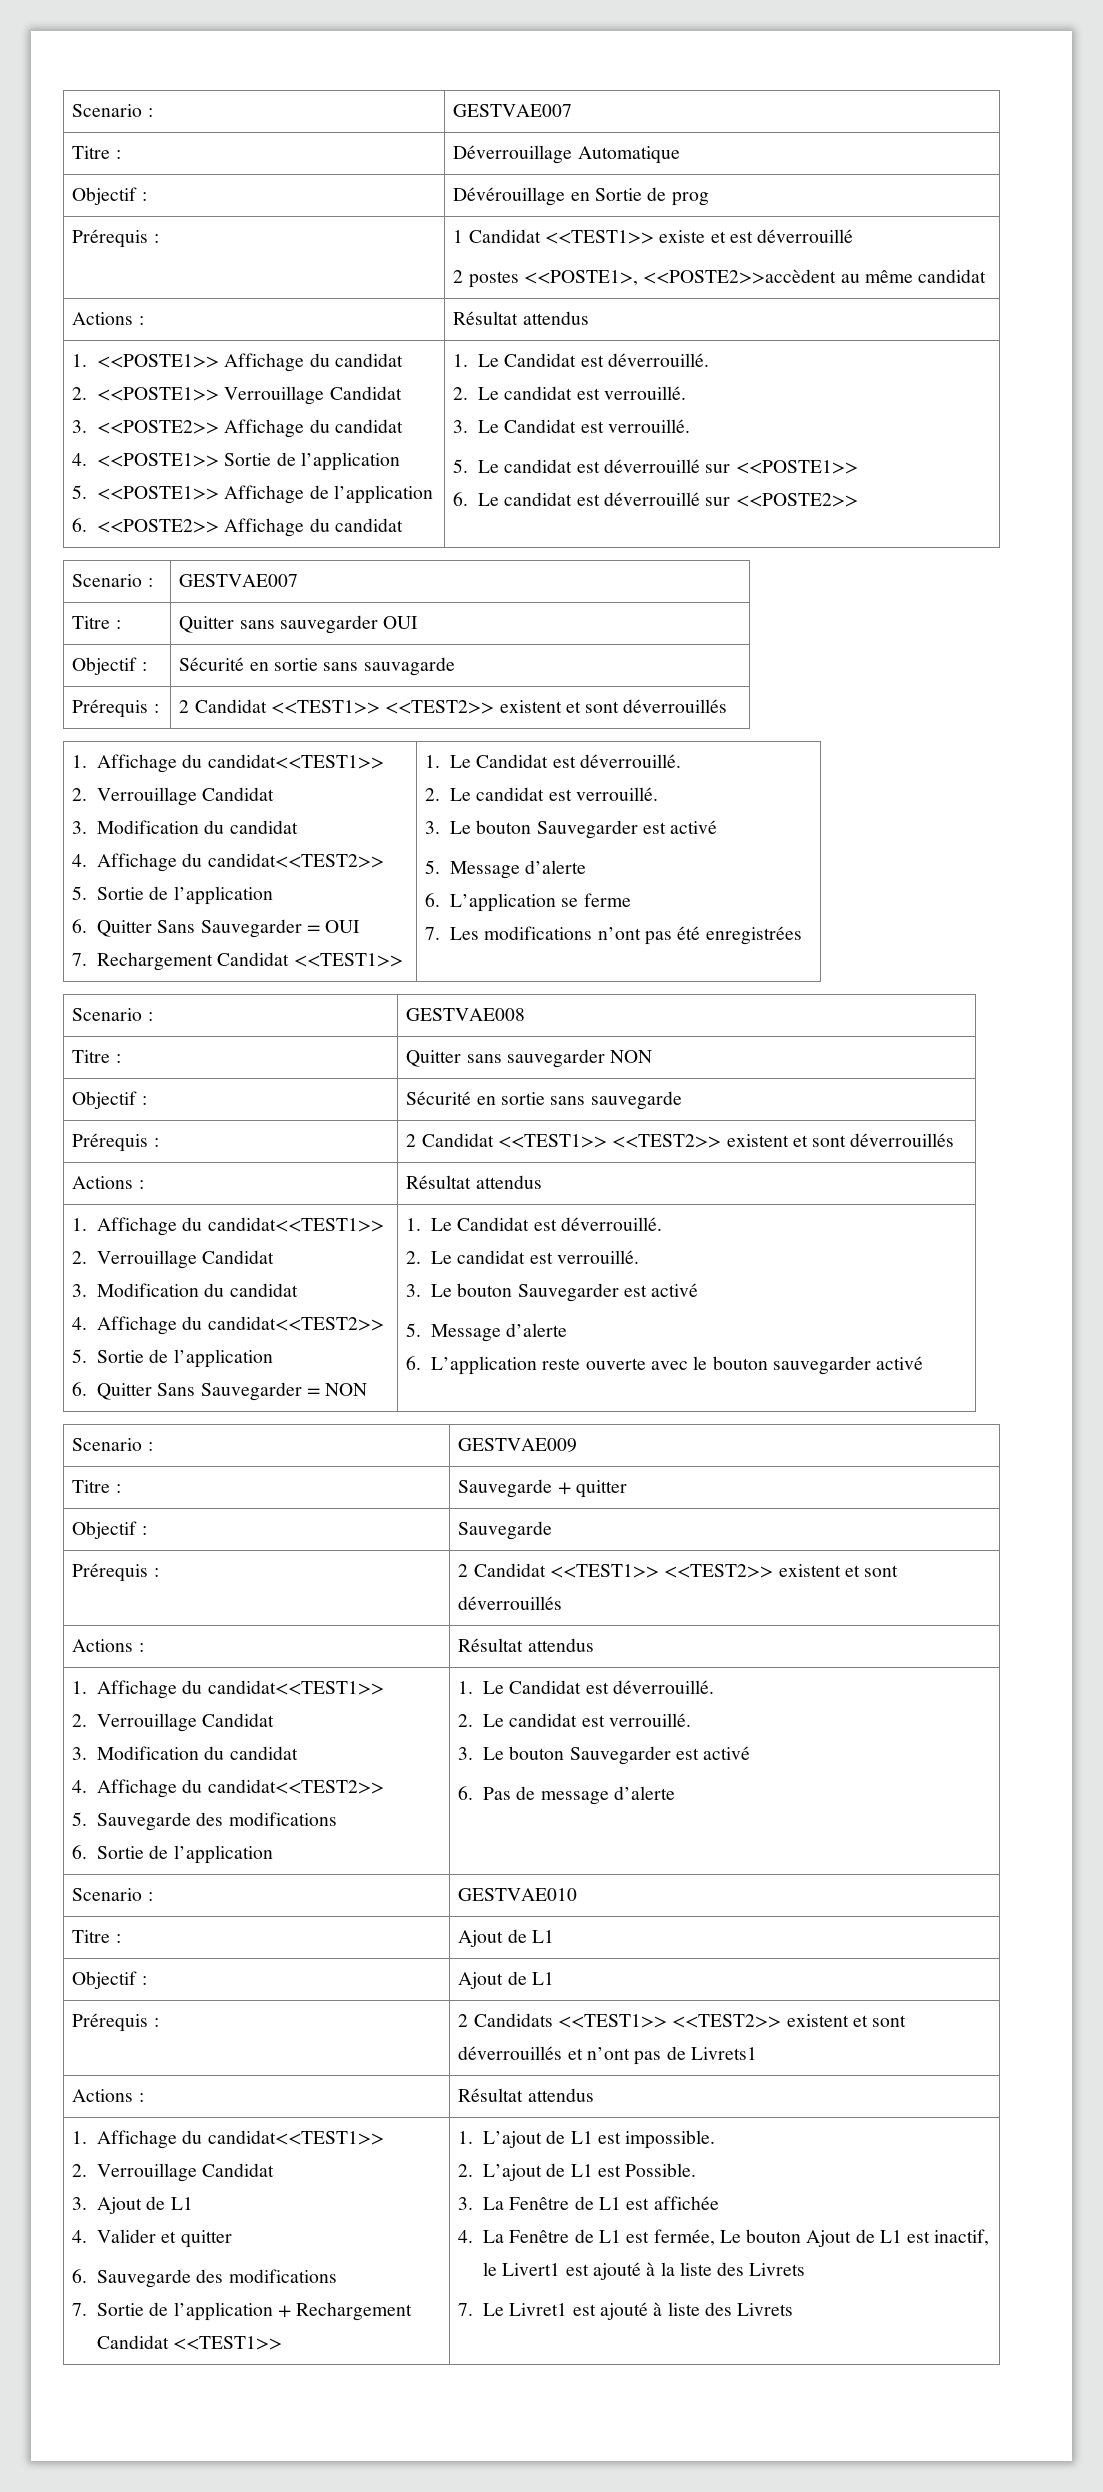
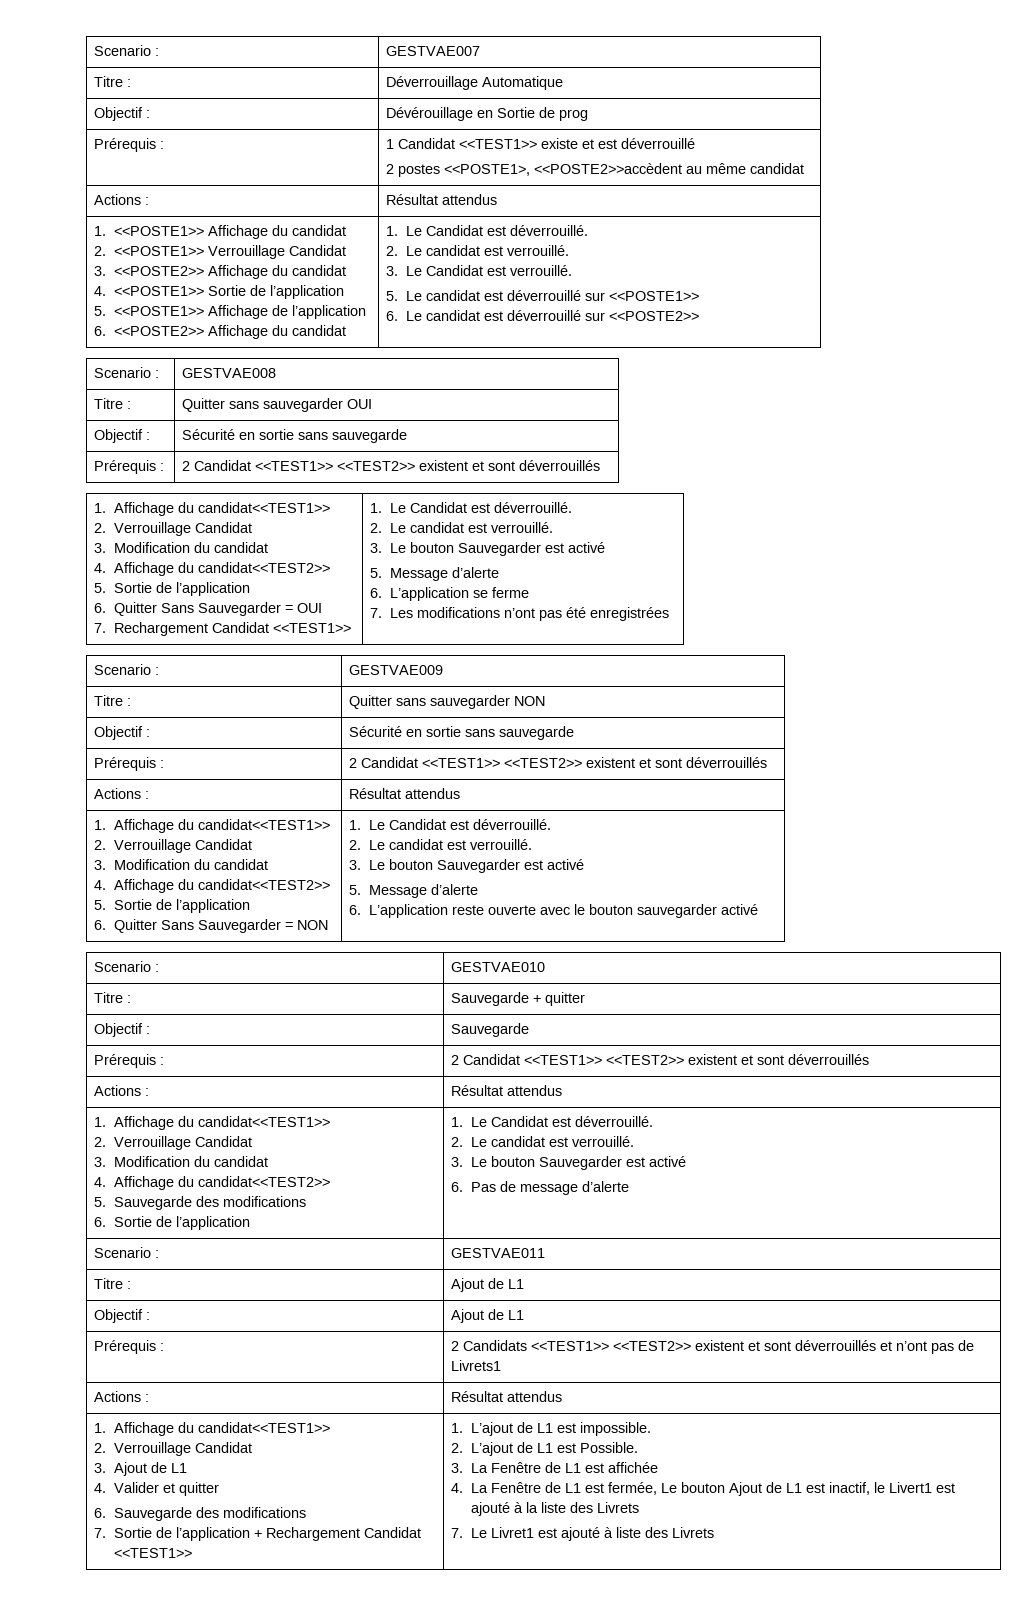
  6. Le candidat est déverrouillé sur <<POSTE2>>
- Scenario : | GESTVAE007
+ Scenario : | GESTVAE008
  Titre : | Quitter sans sauvegarder OUI
- Objectif : | Sécurité en sortie sans sauvagarde
+ Objectif : | Sécurité en sortie sans sauvegarde
- Scenario : | GESTVAE008
+ Scenario : | GESTVAE009
- Scenario : | GESTVAE009
+ Scenario : | GESTVAE010
- Scenario : | GESTVAE010
+ Scenario : | GESTVAE011

